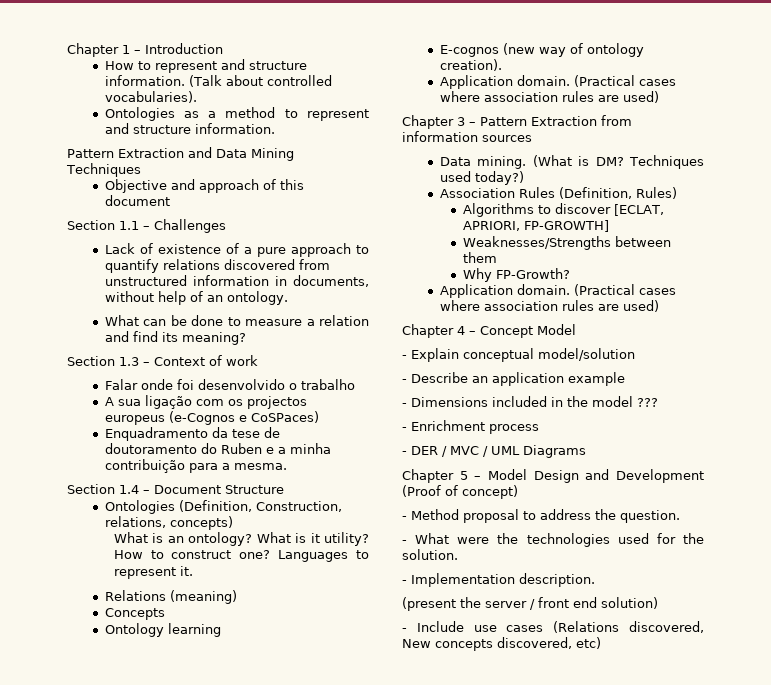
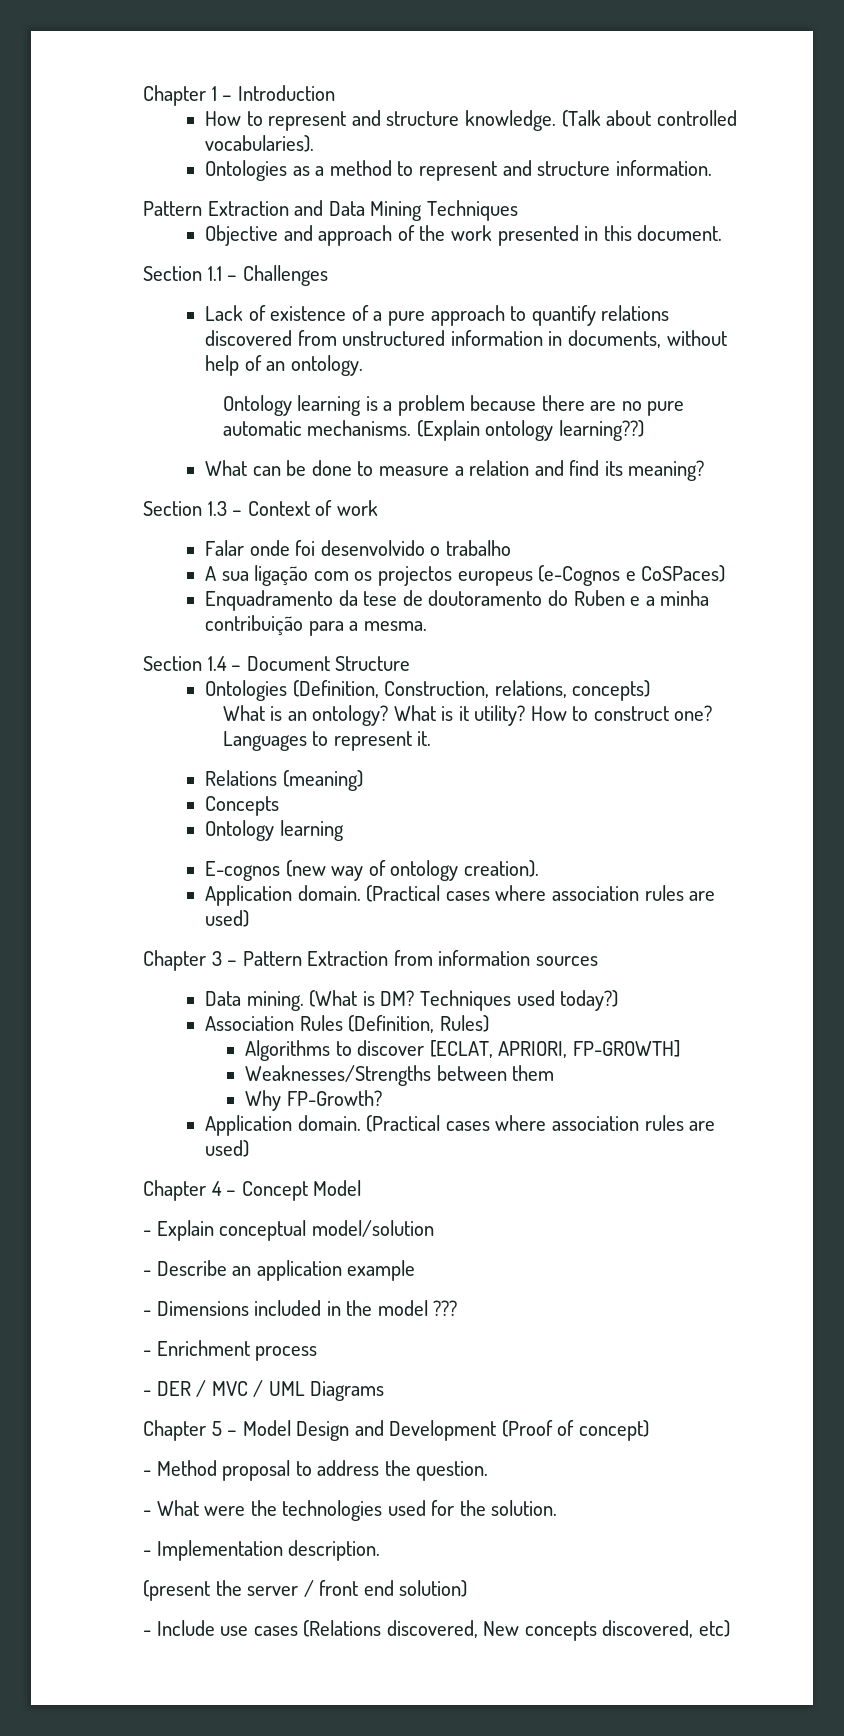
- How to represent and structure information.
+ How to represent and structure knowledge.
- Objective and approach of this document
+ Objective and approach of the work presented in this document.
+ Ontology learning is a problem because there are no pure automatic mechanisms. (Explain ontology learning??)

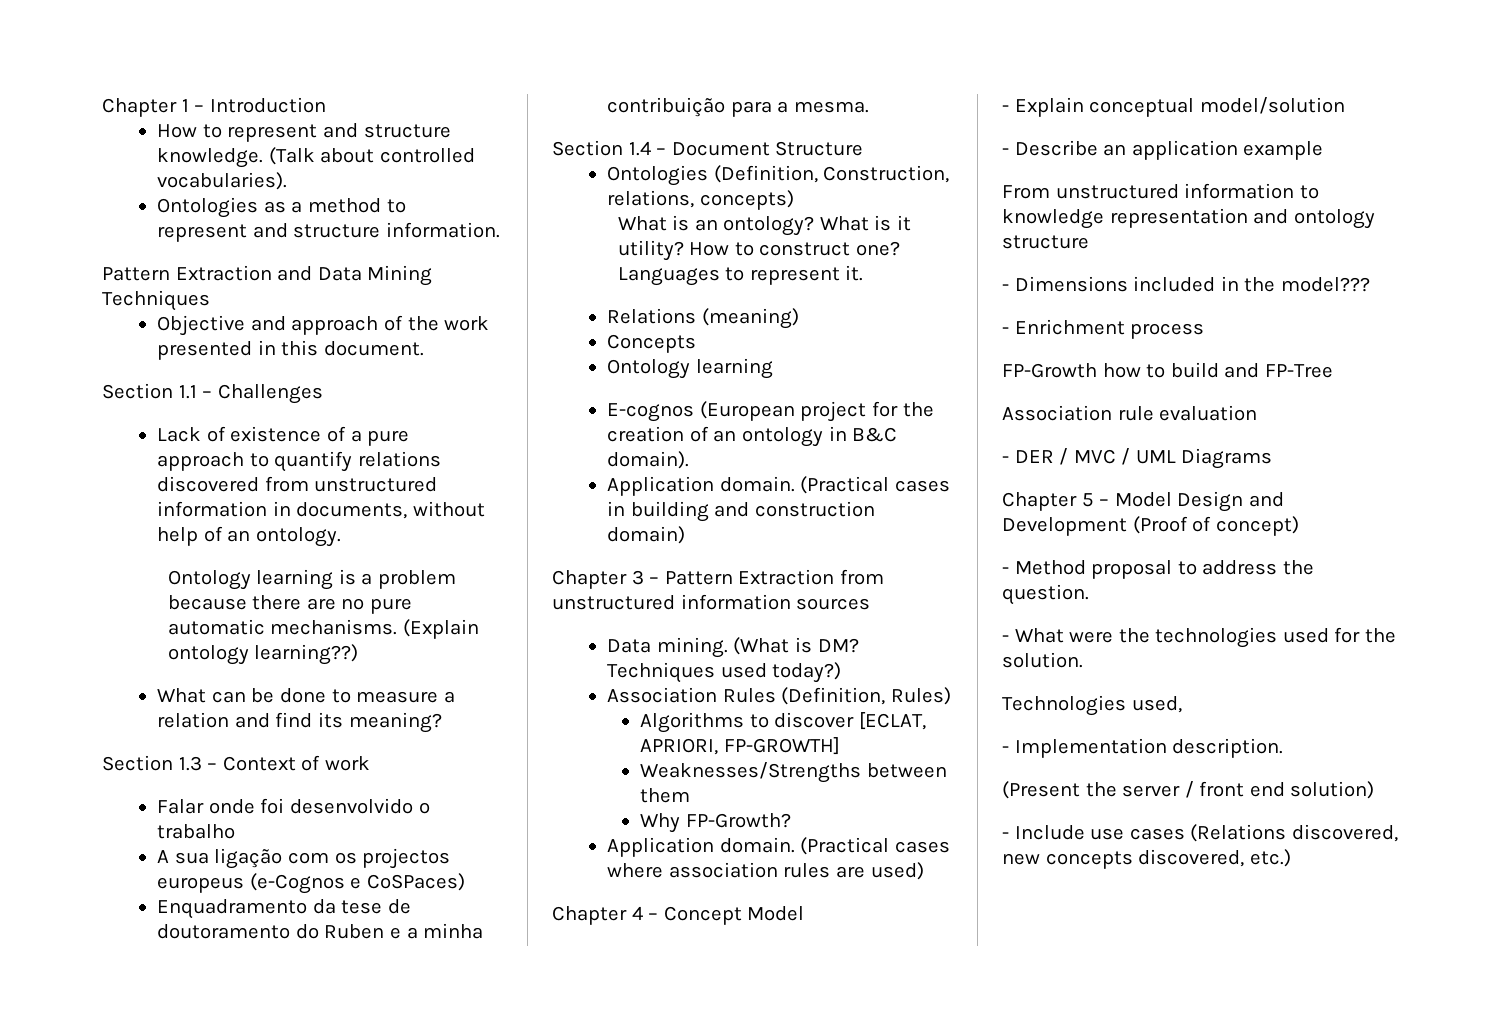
- E-cognos (new way of ontology creation).
- Application domain. (Practical cases where association rules are used)
+ E-cognos (European project for the creation of an ontology in B&C domain).
+ Application domain. (Practical cases in building and construction domain)
- Chapter 3 – Pattern Extraction from information sources
+ Chapter 3 – Pattern Extraction from unstructured information sources
+ From unstructured information to knowledge representation and ontology structure
- - Dimensions included in the model ???
+ - Dimensions included in the model???
+ FP-Growth how to build and FP-Tree
+ Association rule evaluation
+ Technologies used,
- (present the server / front end solution)
+ (Present the server / front end solution)
- - Include use cases (Relations discovered, New concepts discovered, etc)
+ - Include use cases (Relations discovered, new concepts discovered, etc.)

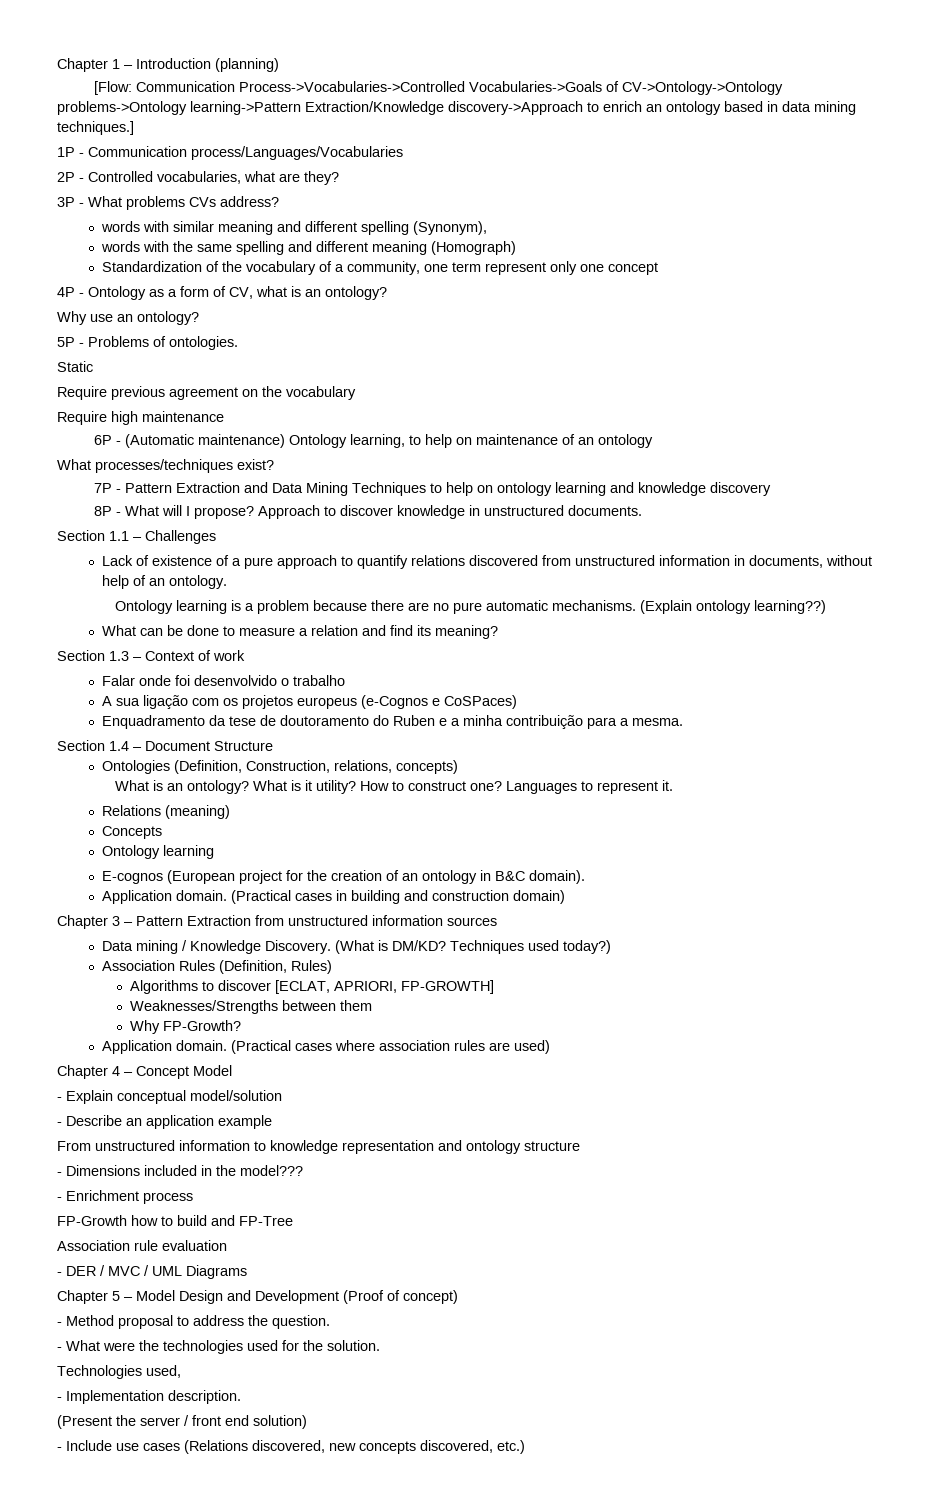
- Chapter 1 – Introduction
- How to represent and structure knowledge. (Talk about controlled vocabularies).
- Ontologies as a method to represent and structure information.
- Pattern Extraction and Data Mining Techniques
- Objective and approach of the work presented in this document.
+ Chapter 1 – Introduction (planning)
+ [Flow: Communication Process->Vocabularies->Controlled Vocabularies->Goals of CV->Ontology->Ontology problems->Ontology learning->Pattern Extraction/Knowledge discovery->Approach to enrich an ontology based in data mining techniques.]
+ 1P - Communication process/Languages/Vocabularies
+ 2P - Controlled vocabularies, what are they?
+ 3P - What problems CVs address?
+ words with similar meaning and different spelling (Synonym),
+ words with the same spelling and different meaning (Homograph)
+ Standardization of the vocabulary of a community, one term represent only one concept
+ 4P - Ontology as a form of CV, what is an ontology?
+ Why use an ontology?
+ 5P - Problems of ontologies.
+ Static
+ Require previous agreement on the vocabulary
+ Require high maintenance
+ 6P - (Automatic maintenance) Ontology learning, to help on maintenance of an ontology
+ What processes/techniques exist?
+ 7P - Pattern Extraction and Data Mining Techniques to help on ontology learning and knowledge discovery
+ 8P - What will I propose? Approach to discover knowledge in unstructured documents.
- A sua ligação com os projectos europeus (e-Cognos e CoSPaces)
+ A sua ligação com os projetos europeus (e-Cognos e CoSPaces)
- Data mining.
+ Data mining / Knowledge Discovery.
- (What is DM?
+ (What is DM/KD?

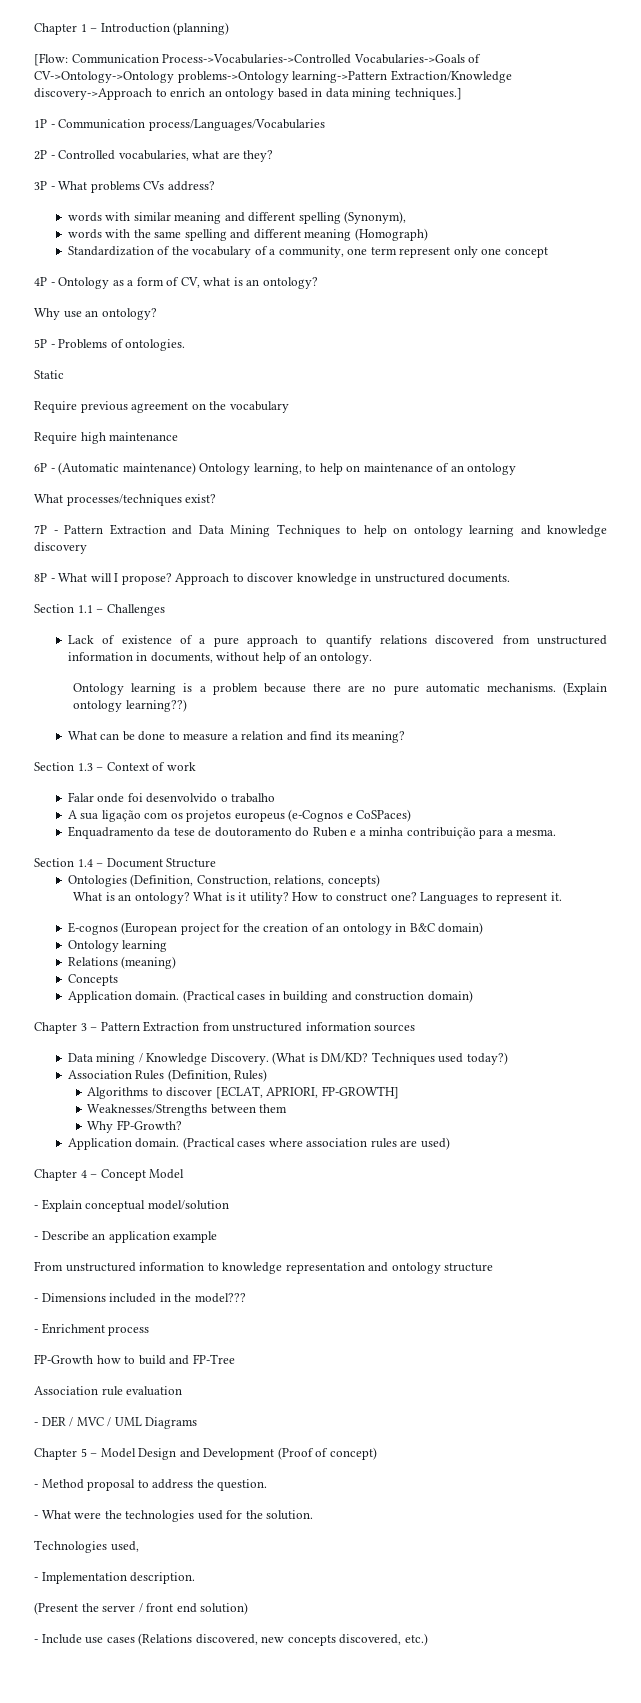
- Relations (meaning)
- Concepts
- Ontology learning
- E-cognos (European project for the creation of an ontology in B&C domain).
+ E-cognos (European project for the creation of an ontology in B&C domain)
+ Ontology learning
+ Relations (meaning)
+ Concepts

